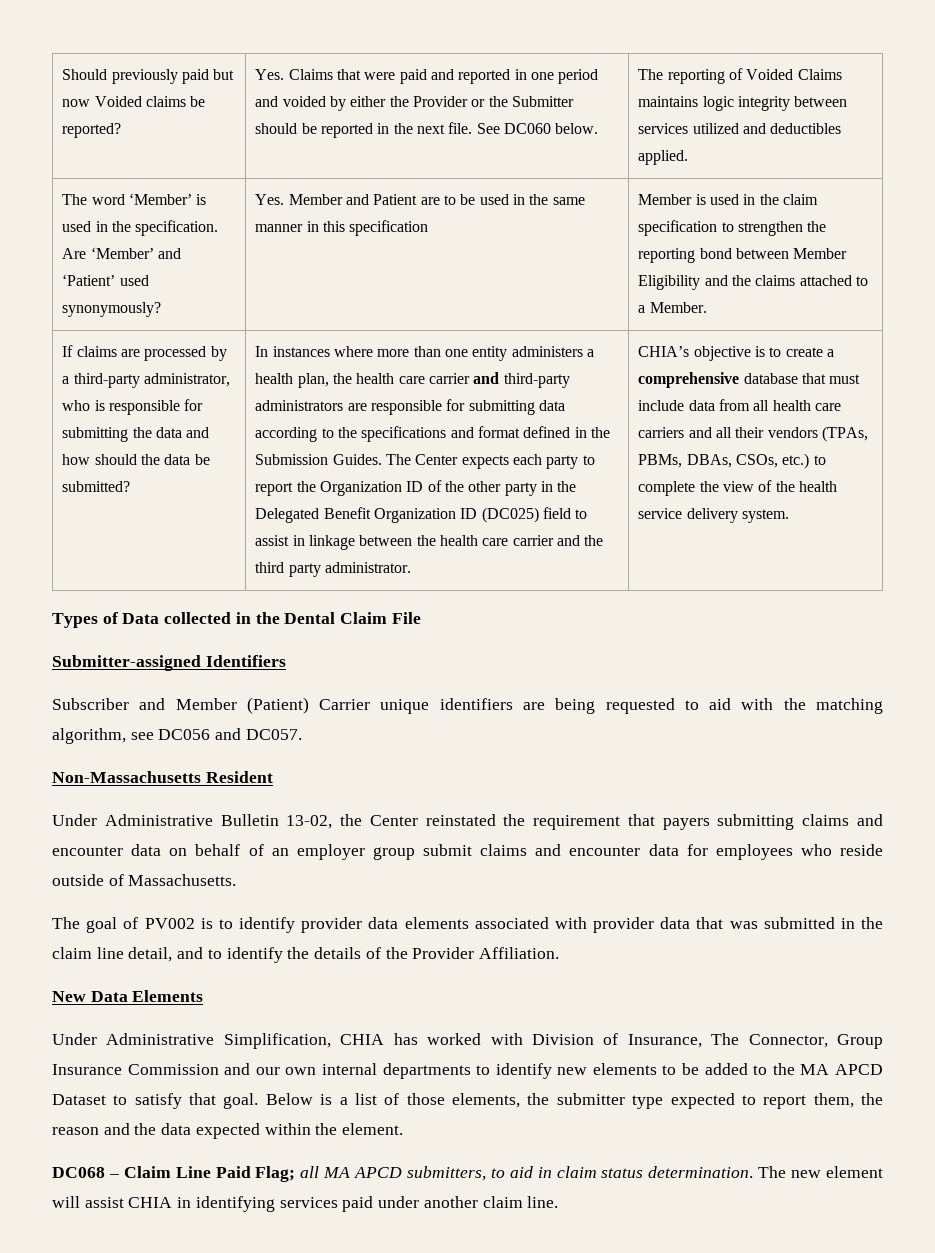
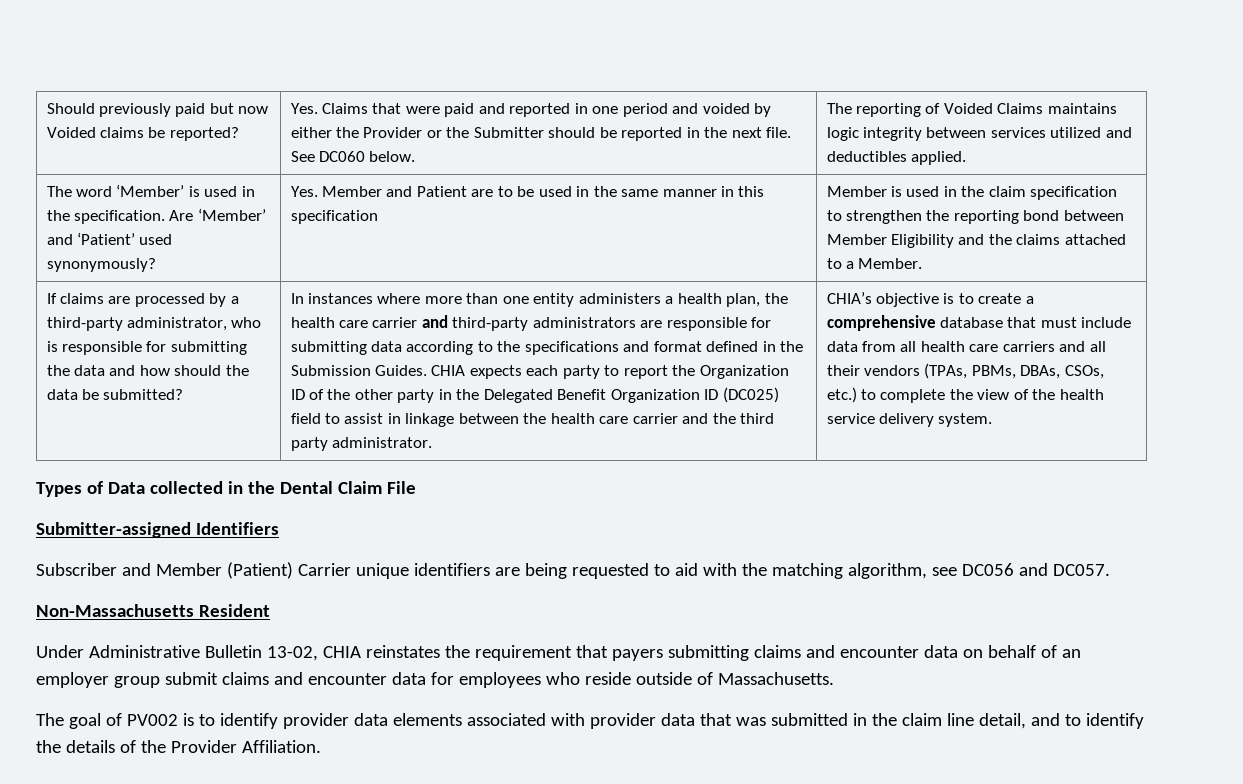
- The Center expects each party to report the Organization ID of the other party in the Delegated Benefit Organization ID (DC025) field to assist in linkage between the health care carrier and the third party administrator.
+ CHIA expects each party to report the Organization ID of the other party in the Delegated Benefit Organization ID (DC025) field to assist in linkage between the health care carrier and the third party administrator.
- Under Administrative Bulletin 13-02, the Center reinstated the requirement that payers submitting claims and encounter data on behalf of an employer group submit claims and encounter data for employees who reside outside of Massachusetts.
+ Under Administrative Bulletin 13-02, CHIA reinstates the requirement that payers submitting claims and encounter data on behalf of an employer group submit claims and encounter data for employees who reside outside of Massachusetts.
- New Data Elements
- Under Administrative Simplification, CHIA has worked with Division of Insurance, The Connector, Group Insurance Commission and our own internal departments to identify new elements to be added to the MA APCD Dataset to satisfy that goal. Below is a list of those elements, the submitter type expected to report them, the reason and the data expected within the element.
- DC068 – Claim Line Paid Flag; all MA APCD submitters, to aid in claim status determination. The new element will assist CHIA in identifying services paid under another claim line.

